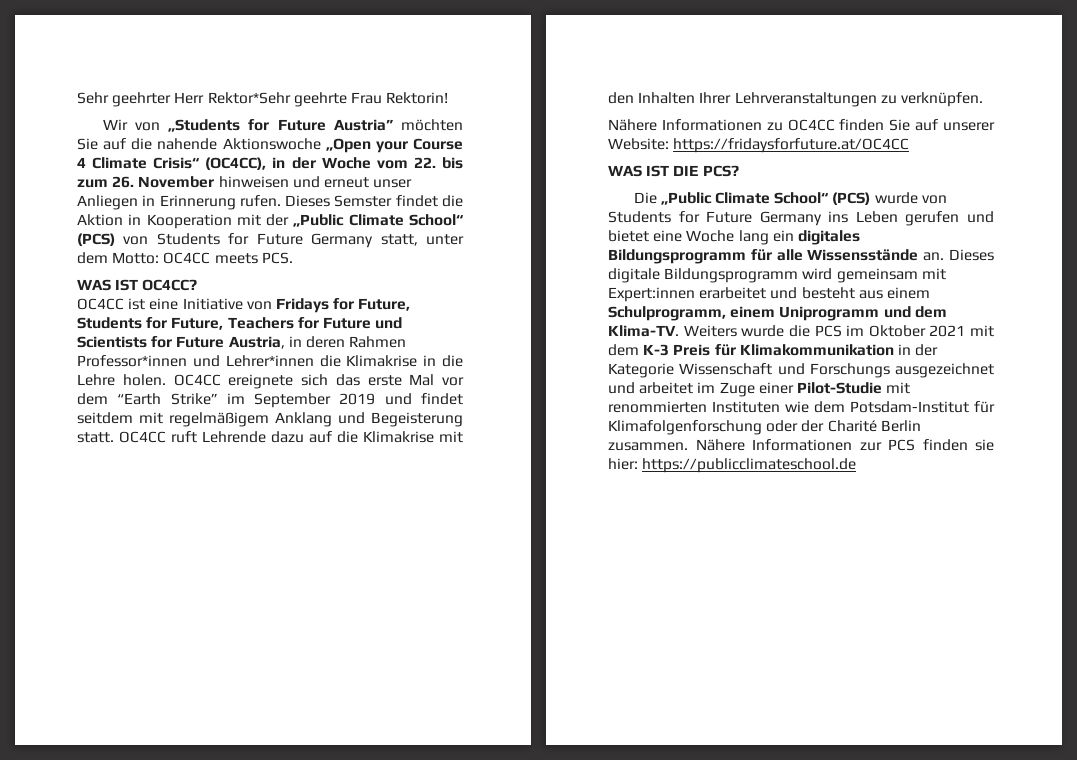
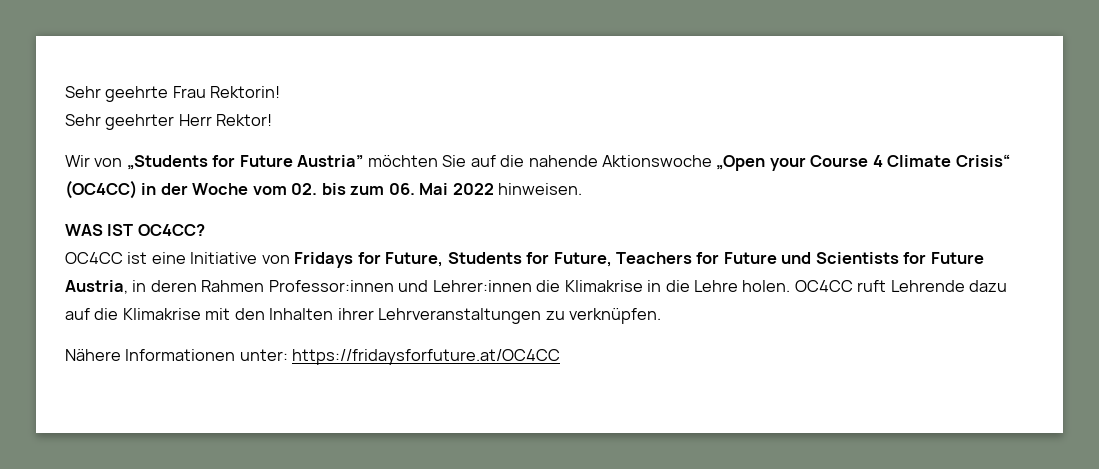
- Sehr geehrter Herr Rektor*Sehr geehrte Frau Rektorin!
+ Sehr geehrte Frau Rektorin!
+ Sehr geehrter Herr Rektor!
- Wir von „Students for Future Austria” möchten Sie auf die nahende Aktionswoche „Open your Course 4 Climate Crisis“ (OC4CC), in der Woche vom 22. bis zum 26. November hinweisen und erneut unser Anliegen in Erinnerung rufen. Dieses Semster findet die Aktion in Kooperation mit der „Public Climate School“ (PCS) von Students for Future Germany statt, unter dem Motto: OC4CC meets PCS.
+ Wir von „Students for Future Austria” möchten Sie auf die nahende Aktionswoche „Open your Course 4 Climate Crisis“ (OC4CC) in der Woche vom 02. bis zum 06. Mai 2022 hinweisen.
- OC4CC ist eine Initiative von Fridays for Future, Students for Future, Teachers for Future und Scientists for Future Austria, in deren Rahmen Professor*innen und Lehrer*innen die Klimakrise in die Lehre holen.
+ OC4CC ist eine Initiative von Fridays for Future, Students for Future, Teachers for Future und Scientists for Future Austria, in deren Rahmen Professor:innen und Lehrer:innen die Klimakrise in die Lehre holen.
- OC4CC ereignete sich das erste Mal vor dem “Earth Strike” im September 2019 und findet seitdem mit regelmäßigem Anklang und Begeisterung statt. OC4CC ruft Lehrende dazu auf die Klimakrise mit den Inhalten Ihrer Lehrveranstaltungen zu verknüpfen.
+ OC4CC ruft Lehrende dazu auf die Klimakrise mit den Inhalten ihrer Lehrveranstaltungen zu verknüpfen.
- Nähere Informationen zu OC4CC finden Sie auf unserer Website: https://fridaysforfuture.at/OC4CC
- WAS IST DIE PCS?
- Die „Public Climate School“ (PCS) wurde von Students for Future Germany ins Leben gerufen und bietet eine Woche lang ein digitales Bildungsprogramm für alle Wissensstände an. Dieses digitale Bildungsprogramm wird gemeinsam mit Expert:innen erarbeitet und besteht aus einem Schulprogramm, einem Uniprogramm und dem Klima-TV. Weiters wurde die PCS im Oktober 2021 mit dem K-3 Preis für Klimakommunikation in der Kategorie Wissenschaft und Forschungs ausgezeichnet und arbeitet im Zuge einer Pilot-Studie mit renommierten Instituten wie dem Potsdam-Institut für Klimafolgenforschung oder der Charité Berlin zusammen. Nähere Informationen zur PCS finden sie hier: https://publicclimateschool.de
+ Nähere Informationen unter: https://fridaysforfuture.at/OC4CC

